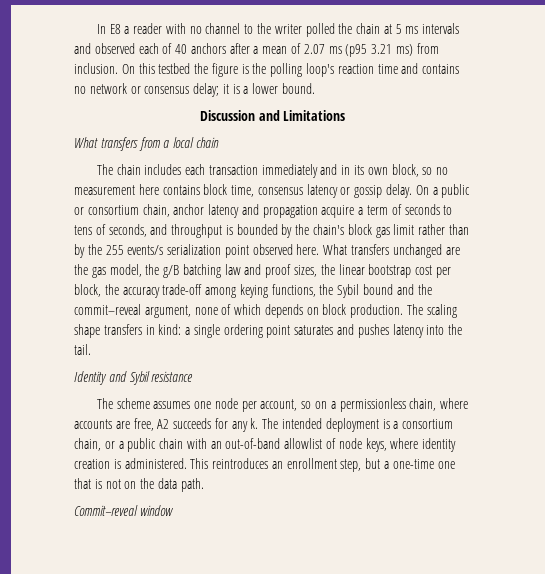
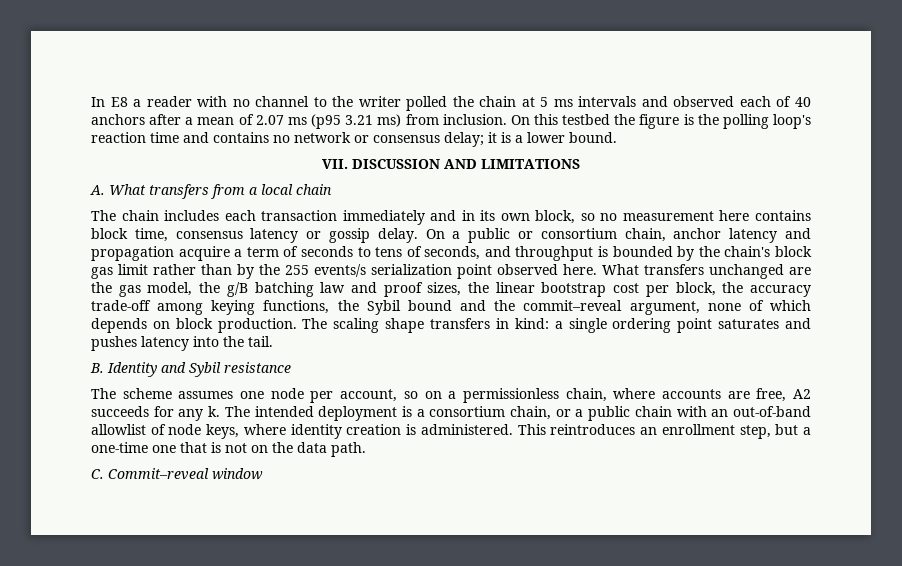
- Discussion and Limitations
- What transfers from a local chain
+ VII. DISCUSSION AND LIMITATIONS
+ A. What transfers from a local chain
- Identity and Sybil resistance
+ B. Identity and Sybil resistance
- Commit–reveal window
+ C. Commit–reveal window

